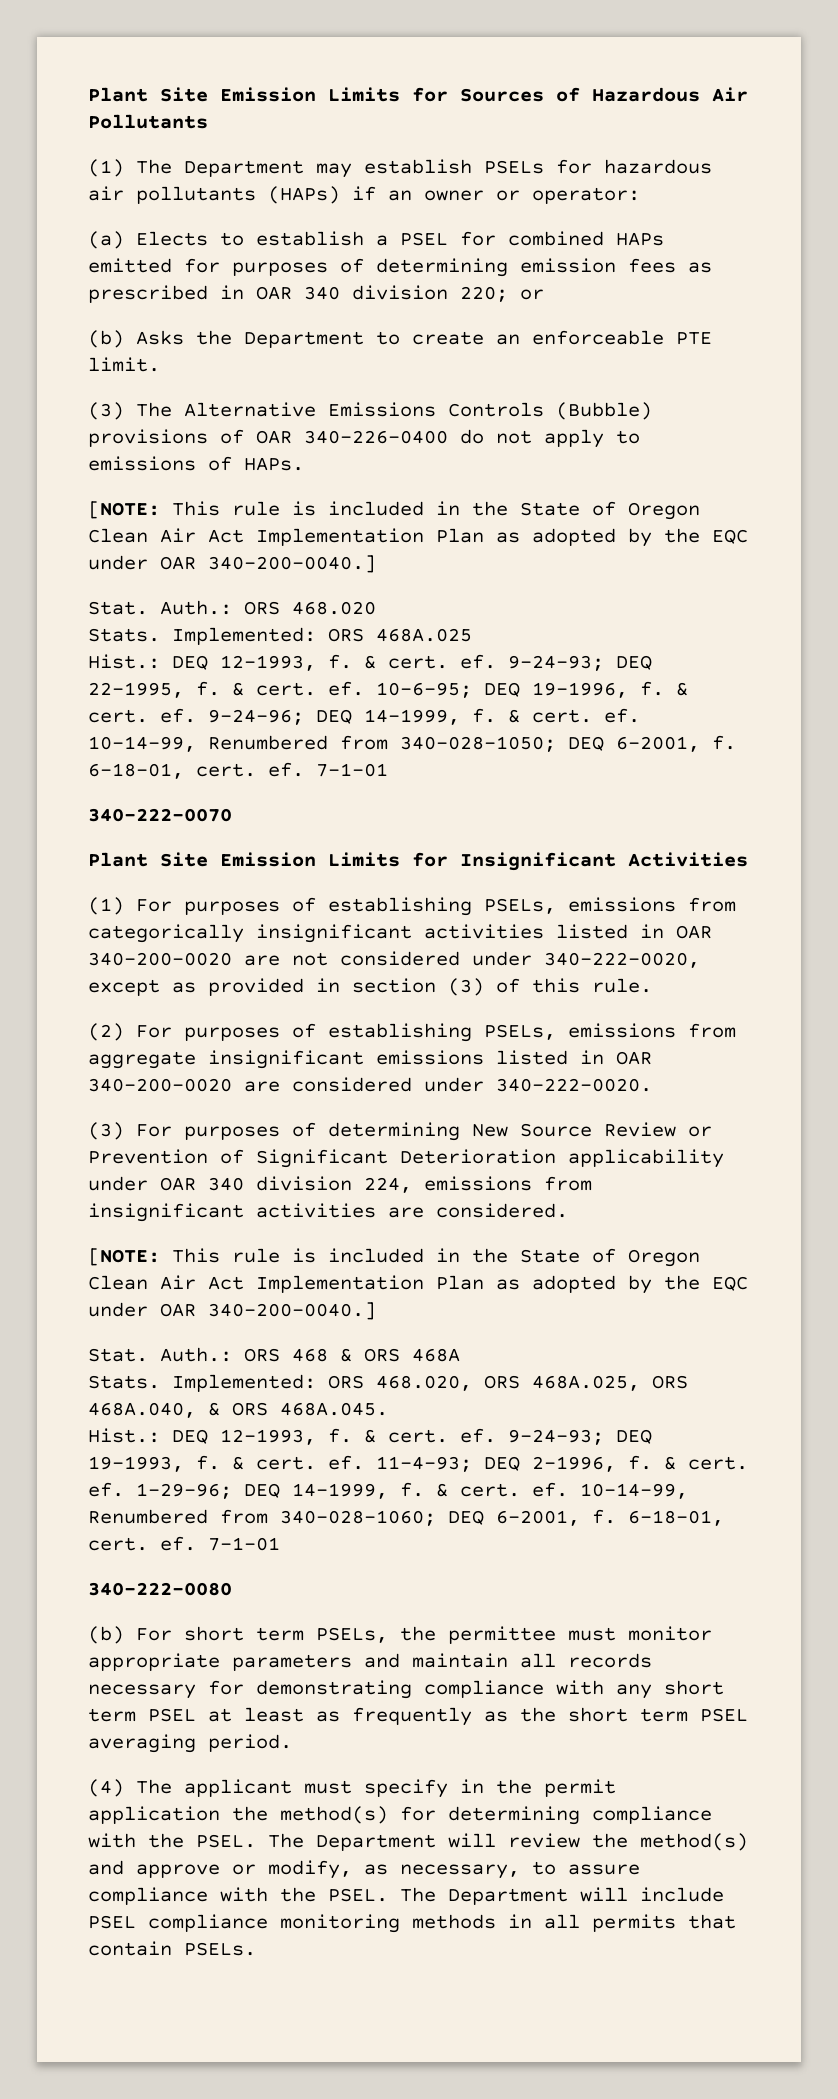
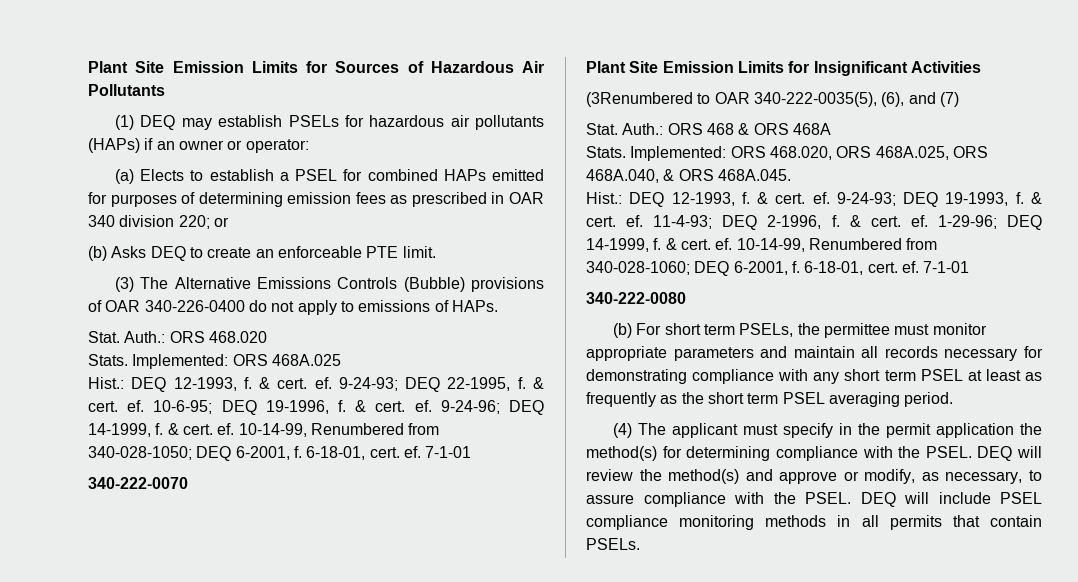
- (1) The Department may establish PSELs for hazardous air pollutants (HAPs) if an owner or operator:
+ (1) DEQ may establish PSELs for hazardous air pollutants (HAPs) if an owner or operator:
- (b) Asks the Department to create an enforceable PTE limit.
+ (b) Asks DEQ to create an enforceable PTE limit.
  (3) The Alternative Emissions Controls (Bubble) provisions of OAR 340-226-0400 do not apply to emissions of HAPs.
- [NOTE: This rule is included in the State of Oregon Clean Air Act Implementation Plan as adopted by the EQC under OAR 340-200-0040.]
- (1) For purposes of establishing PSELs, emissions from categorically insignificant activities listed in OAR 340-200-0020 are not considered under 340-222-0020, except as provided in section (3) of this rule.
- (2) For purposes of establishing PSELs, emissions from aggregate insignificant emissions listed in OAR 340-200-0020 are considered under 340-222-0020.
- (3) For purposes of determining New Source Review or Prevention of Significant Deterioration applicability under OAR 340 division 224, emissions from insignificant activities are considered.
- [NOTE: This rule is included in the State of Oregon Clean Air Act Implementation Plan as adopted by the EQC under OAR 340-200-0040.]
+ (3Renumbered to OAR 340-222-0035(5), (6), and (7)
- The Department will review the method(s) and approve or modify, as necessary, to assure compliance with the PSEL.
+ DEQ will review the method(s) and approve or modify, as necessary, to assure compliance with the PSEL.
- The Department will include PSEL compliance monitoring methods in all permits that contain PSELs.
+ DEQ will include PSEL compliance monitoring methods in all permits that contain PSELs.

